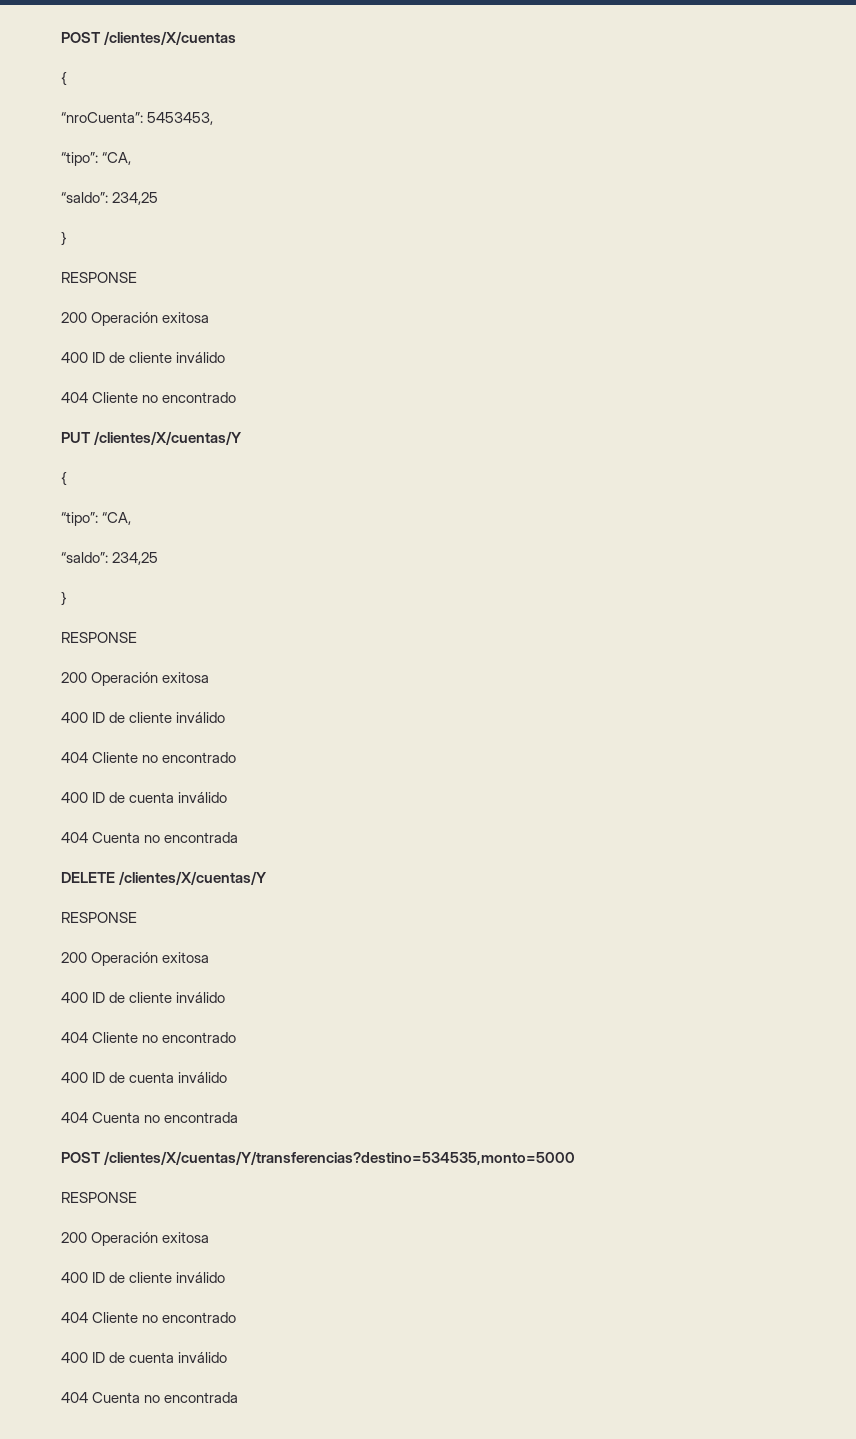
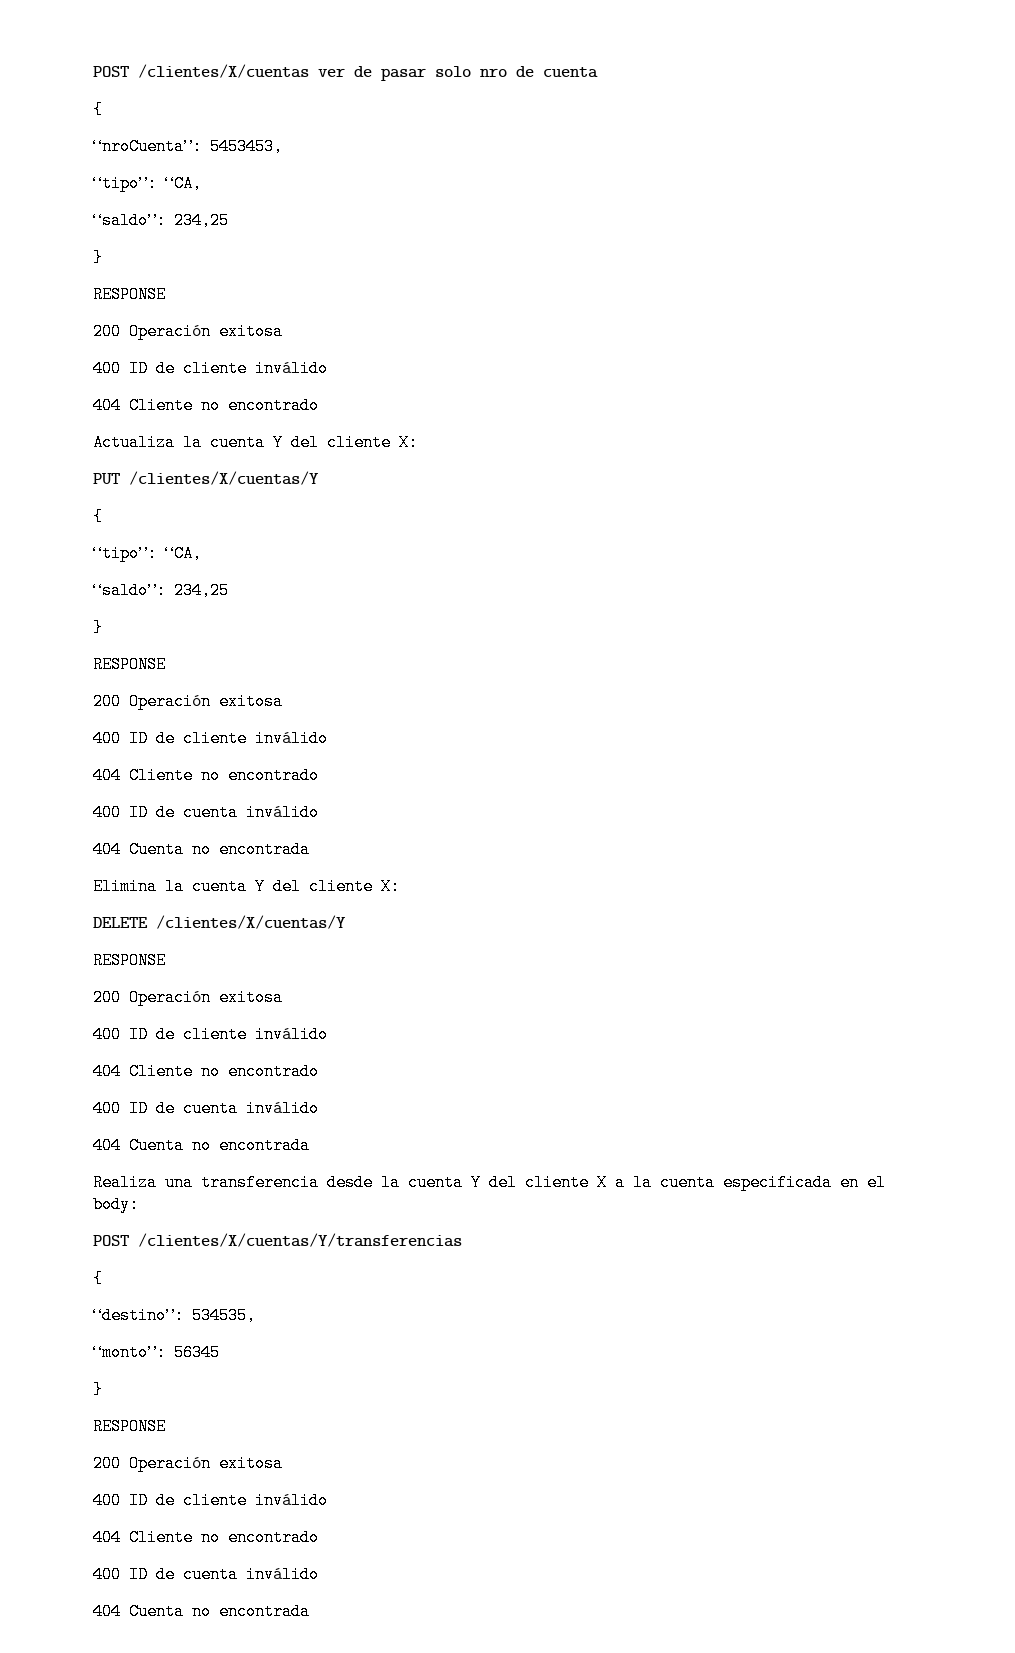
- POST /clientes/X/cuentas
+ POST /clientes/X/cuentas ver de pasar solo nro de cuenta
+ Actualiza la cuenta Y del cliente X:
+ Elimina la cuenta Y del cliente X:
- POST /clientes/X/cuentas/Y/transferencias?destino=534535,monto=5000
+ Realiza una transferencia desde la cuenta Y del cliente X a la cuenta especificada en el body:
+ POST /clientes/X/cuentas/Y/transferencias
+ {
+ “destino”: 534535,
+ “monto”: 56345
+ }

